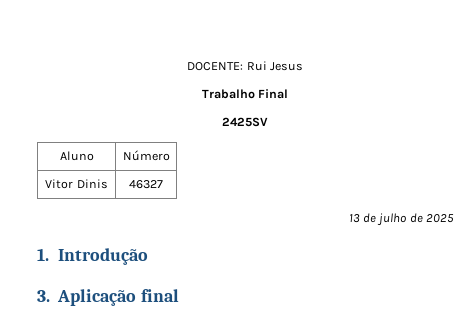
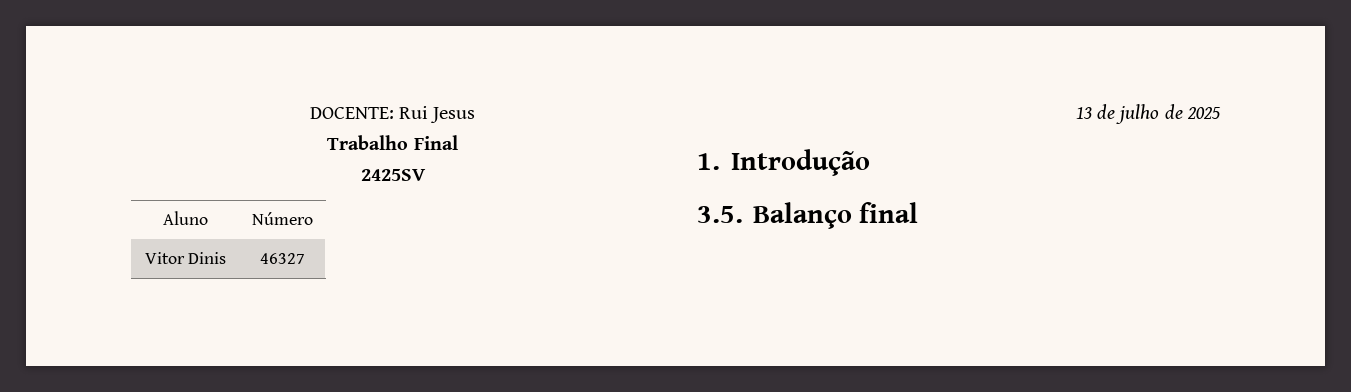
- 3. Aplicação final
+ 3.5. Balanço final

